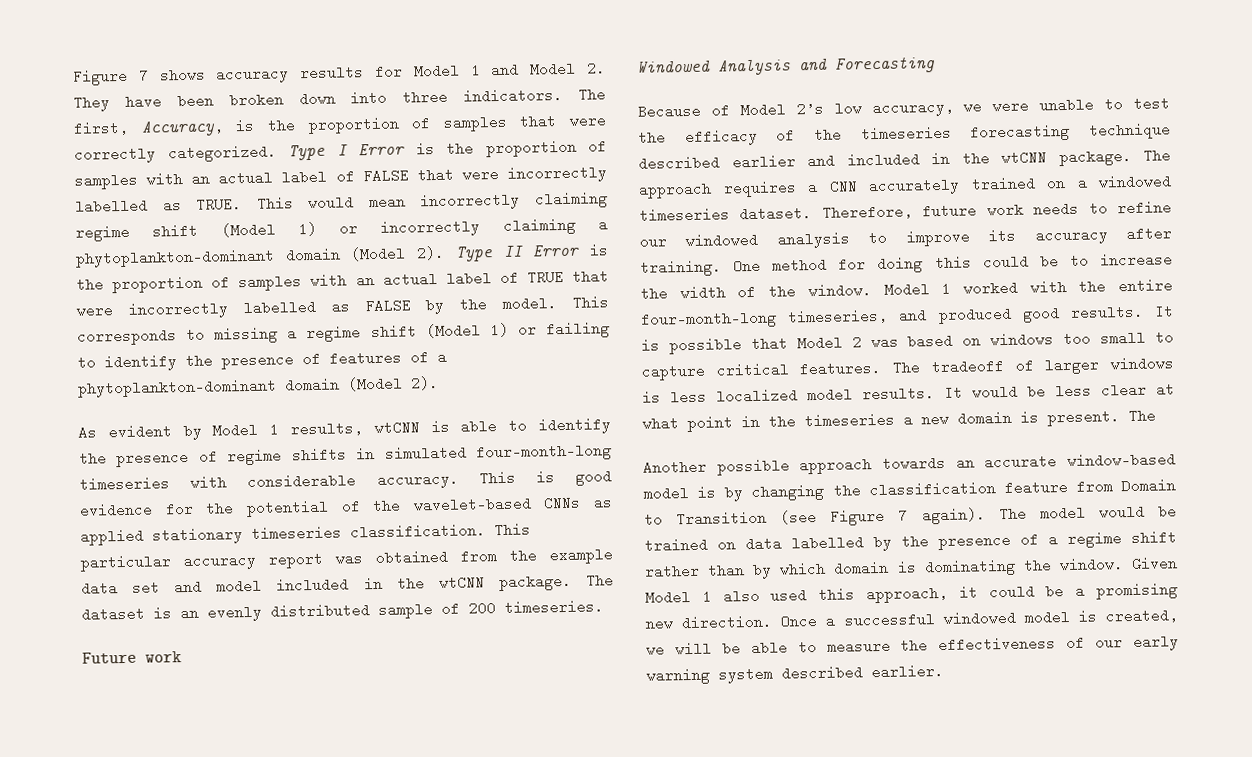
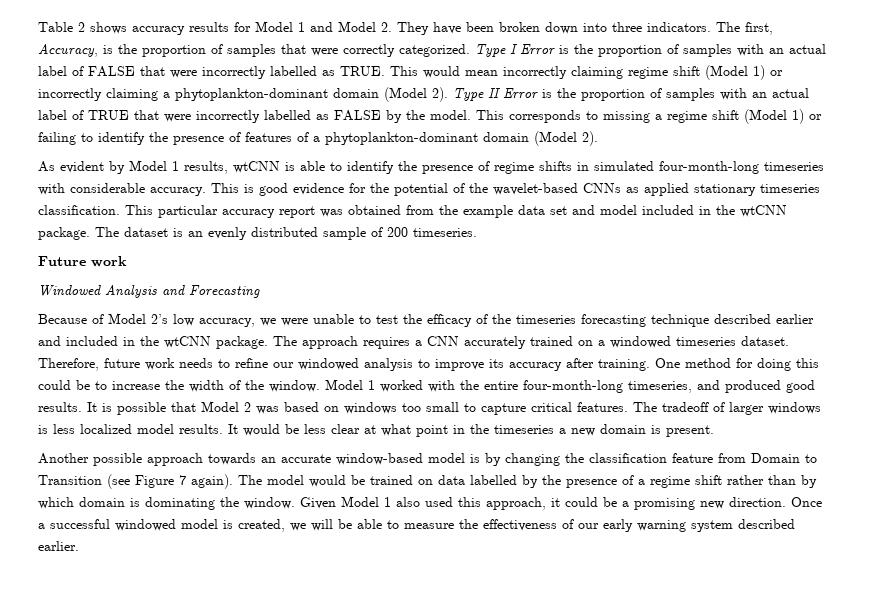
- Figure 7 shows accuracy results for Model 1 and Model 2. They have been broken down into three indicators.
+ Table 2 shows accuracy results for Model 1 and Model 2. They have been broken down into three indicators.
- It would be less clear at what point in the timeseries a new domain is present. The
+ It would be less clear at what point in the timeseries a new domain is present.

